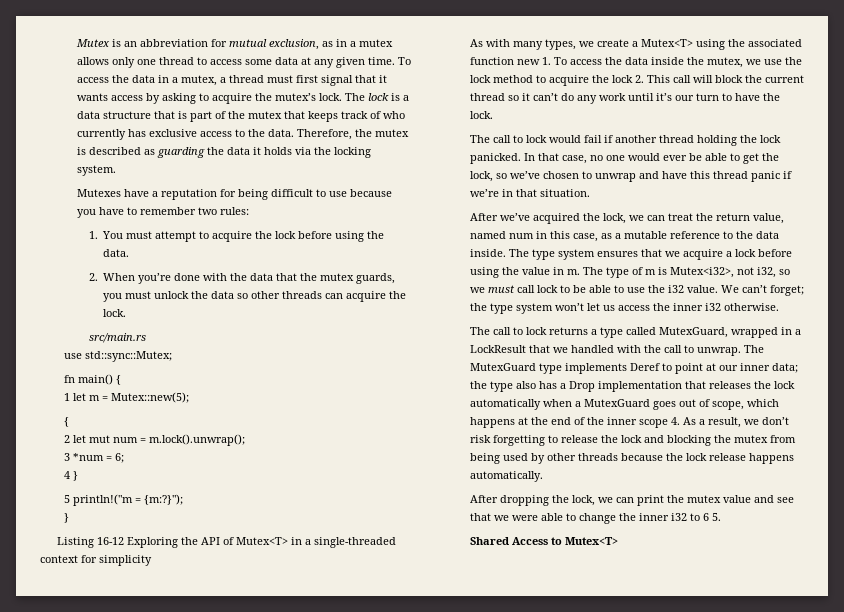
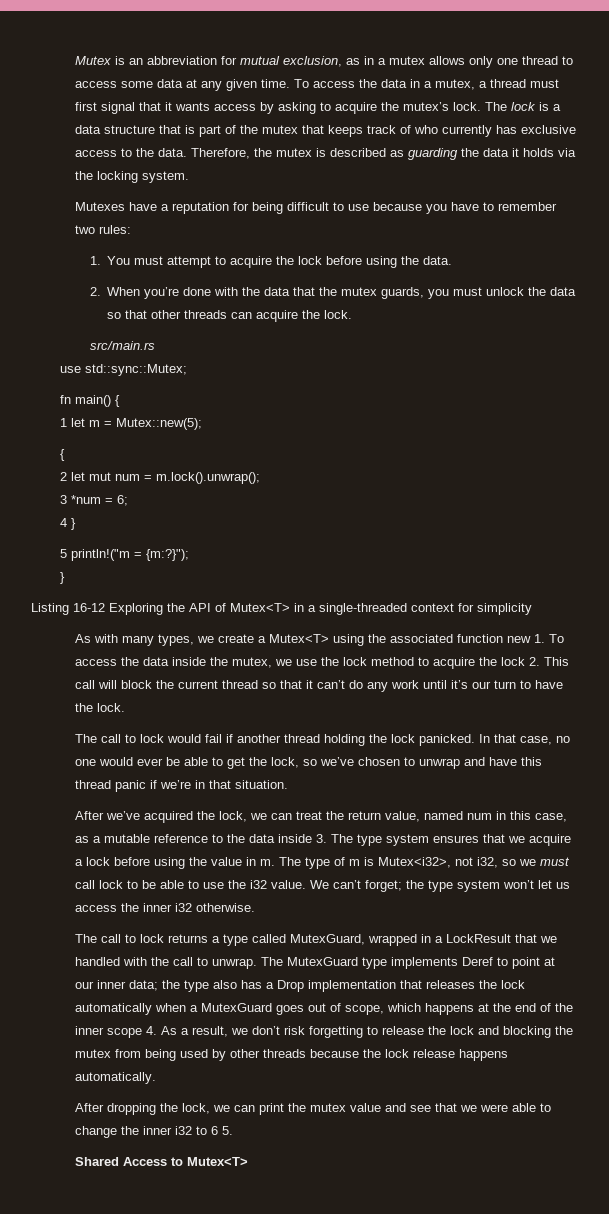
- 2. When you’re done with the data that the mutex guards, you must unlock the data so other threads can acquire the lock.
+ 2. When you’re done with the data that the mutex guards, you must unlock the data so that other threads can acquire the lock.
- As with many types, we create a Mutex<T> using the associated function new 1. To access the data inside the mutex, we use the lock method to acquire the lock 2. This call will block the current thread so it can’t do any work until it’s our turn to have the lock.
+ As with many types, we create a Mutex<T> using the associated function new 1. To access the data inside the mutex, we use the lock method to acquire the lock 2. This call will block the current thread so that it can’t do any work until it’s our turn to have the lock.
- After we’ve acquired the lock, we can treat the return value, named num in this case, as a mutable reference to the data inside. The type system ensures that we acquire a lock before using the value in m.
+ After we’ve acquired the lock, we can treat the return value, named num in this case, as a mutable reference to the data inside 3. The type system ensures that we acquire a lock before using the value in m.

